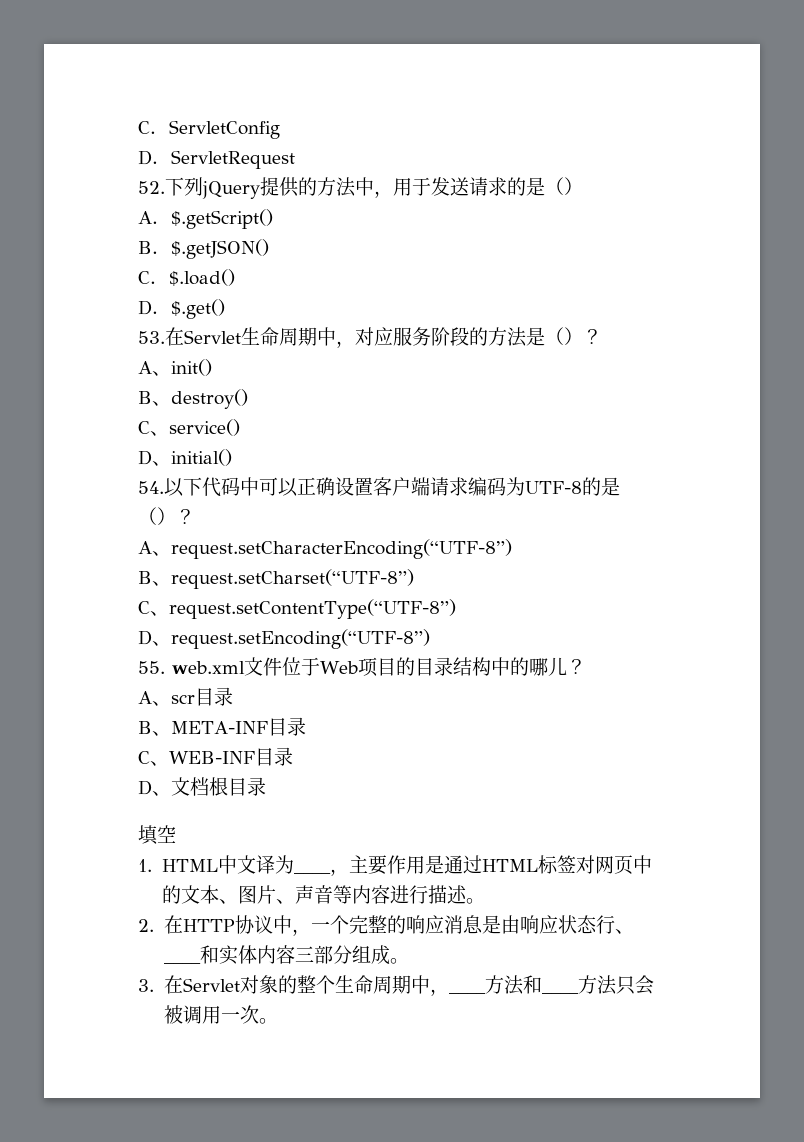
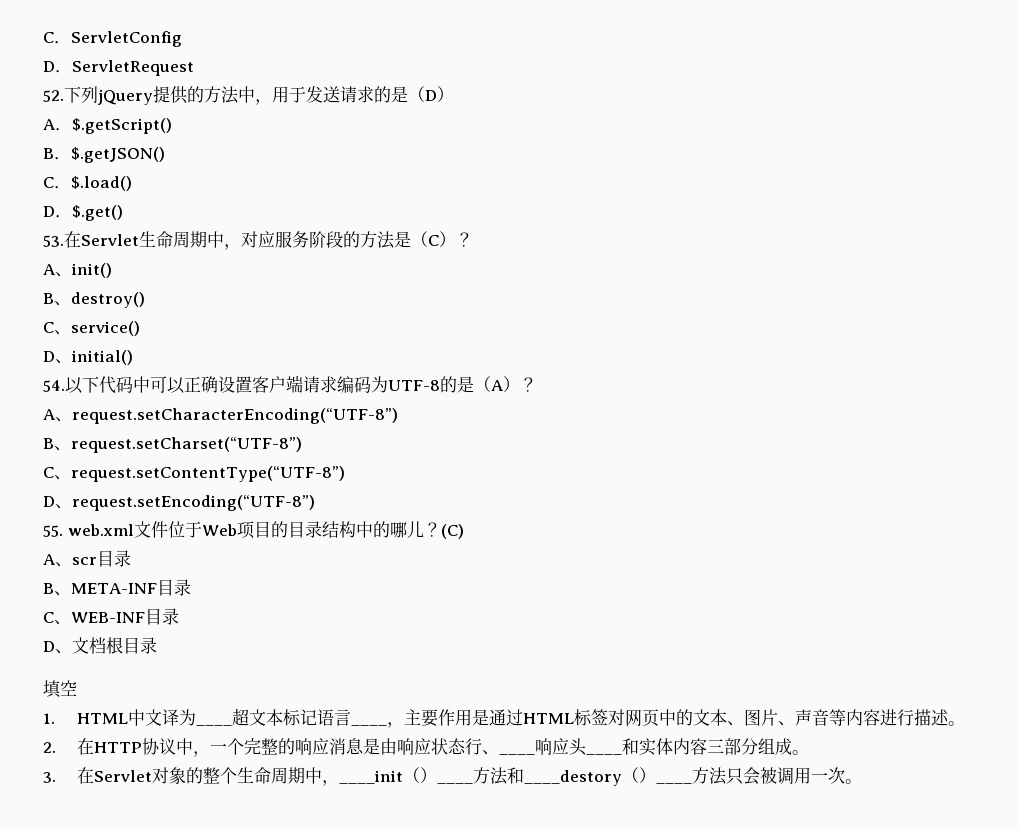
- 52.下列jQuery提供的方法中，用于发送请求的是（）
+ 52.下列jQuery提供的方法中，用于发送请求的是（D）
- 53.在Servlet生命周期中，对应服务阶段的方法是（）？
+ 53.在Servlet生命周期中，对应服务阶段的方法是（C）？
- 54.以下代码中可以正确设置客户端请求编码为UTF-8的是（）？
+ 54.以下代码中可以正确设置客户端请求编码为UTF-8的是（A）？
+ (C)
- 1. HTML中文译为____，主要作用是通过HTML标签对网页中的文本、图片、声音等内容进行描述。
+ 1. HTML中文译为____超文本标记语言____，主要作用是通过HTML标签对网页中的文本、图片、声音等内容进行描述。
- 2.在HTTP协议中，一个完整的响应消息是由响应状态行、____和实体内容三部分组成。
+ 2.在HTTP协议中，一个完整的响应消息是由响应状态行、____响应头____和实体内容三部分组成。
- 3.在Servlet对象的整个生命周期中，____方法和____方法只会被调用一次。
+ 3.在Servlet对象的整个生命周期中，____init（）____方法和____destory（）____方法只会被调用一次。

